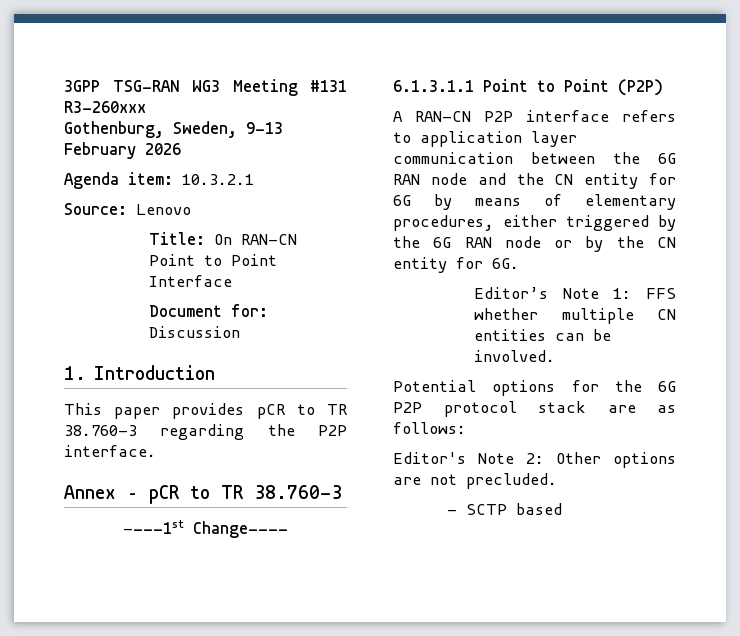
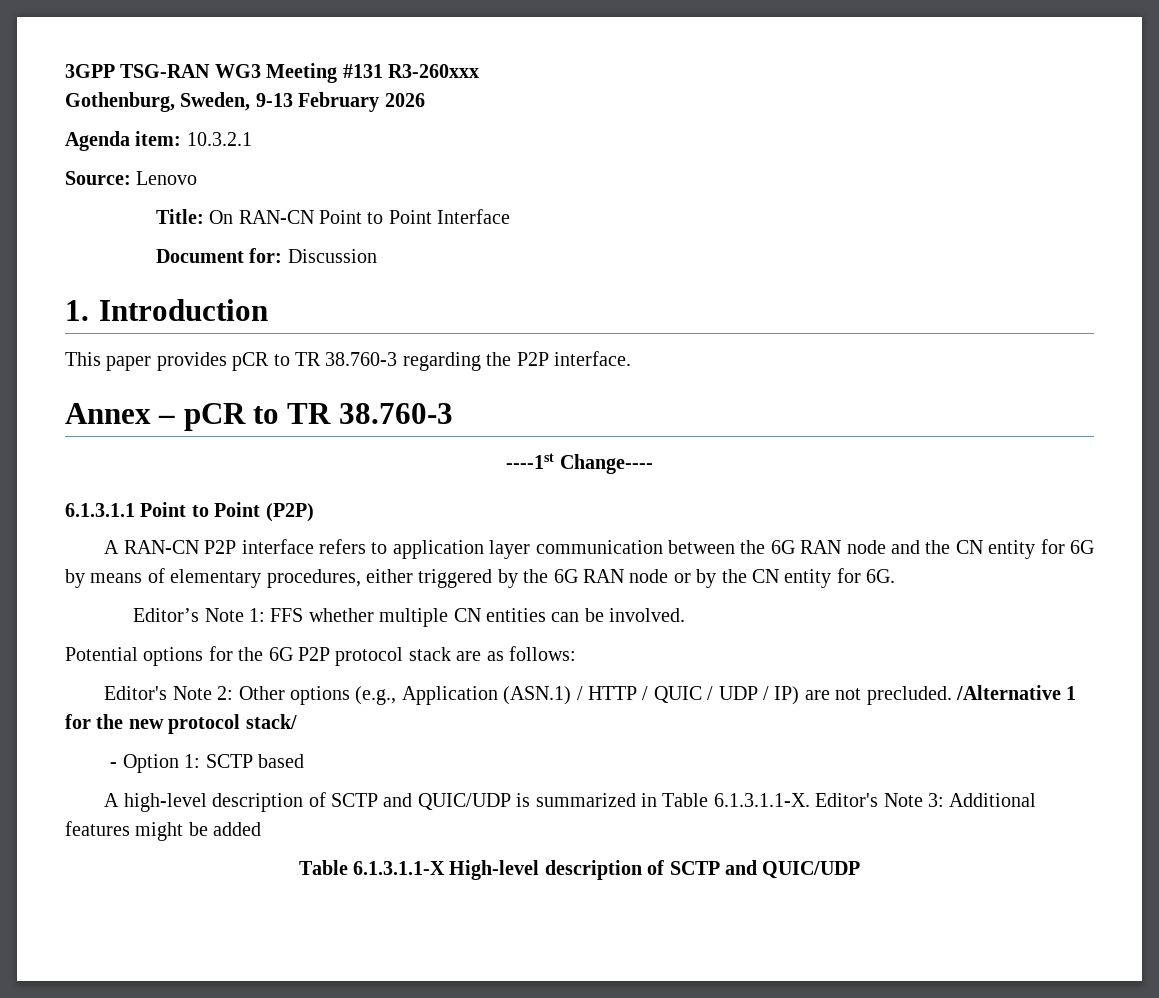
- Editor's Note 2: Other options are not precluded.
- - SCTP based
+ Editor's Note 2: Other options (e.g., Application (ASN.1) / HTTP / QUIC / UDP / IP) are not precluded. /Alternative 1 for the new protocol stack/
+ - Option 1: SCTP based
+ A high-level description of SCTP and QUIC/UDP is summarized in Table 6.1.3.1.1-X. Editor's Note 3: Additional features might be added
+ Table 6.1.3.1.1-X High-level description of SCTP and QUIC/UDP

